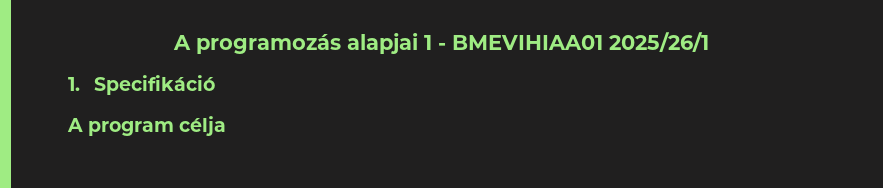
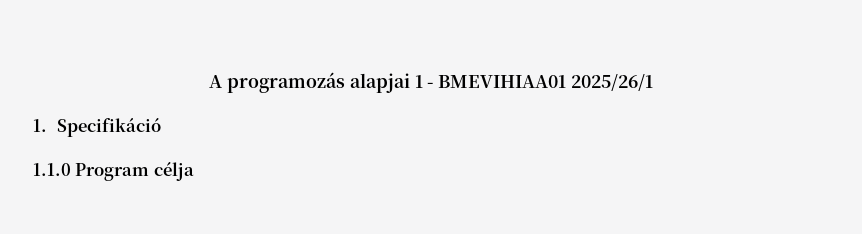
- A program célja
+ 1.1.0 Program célja

